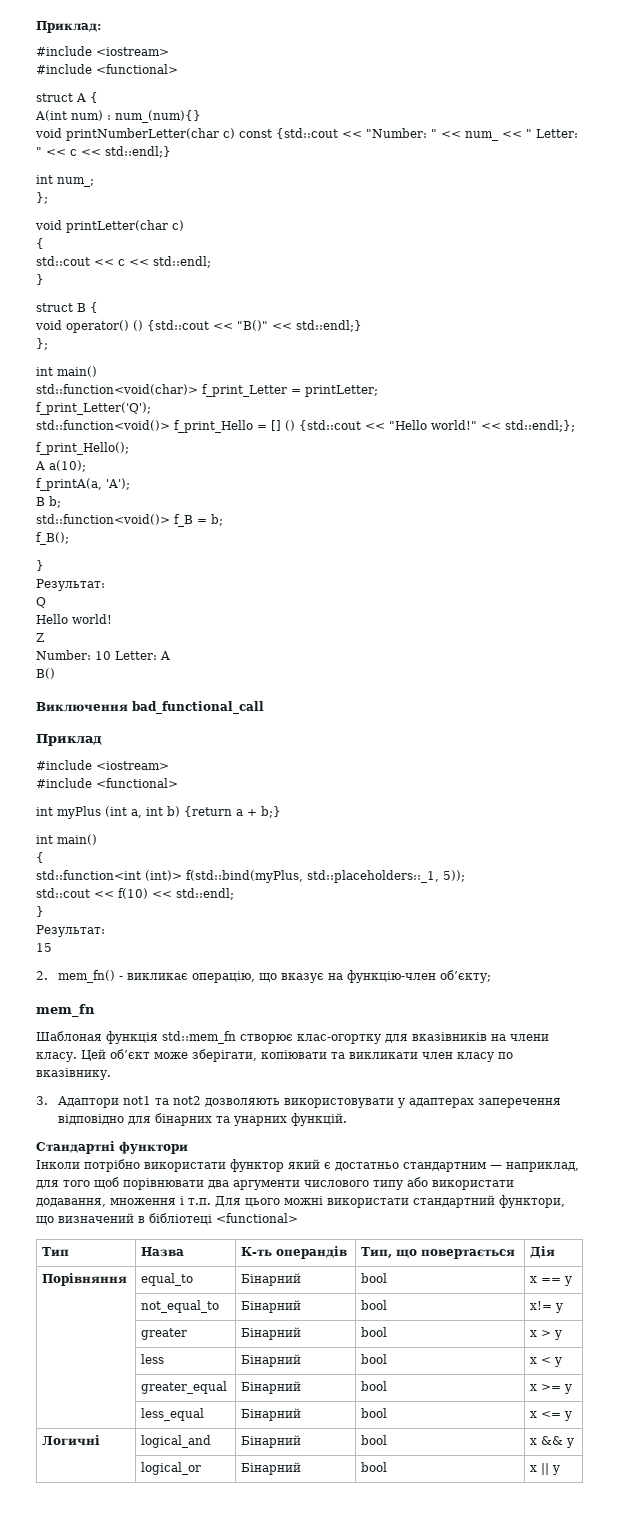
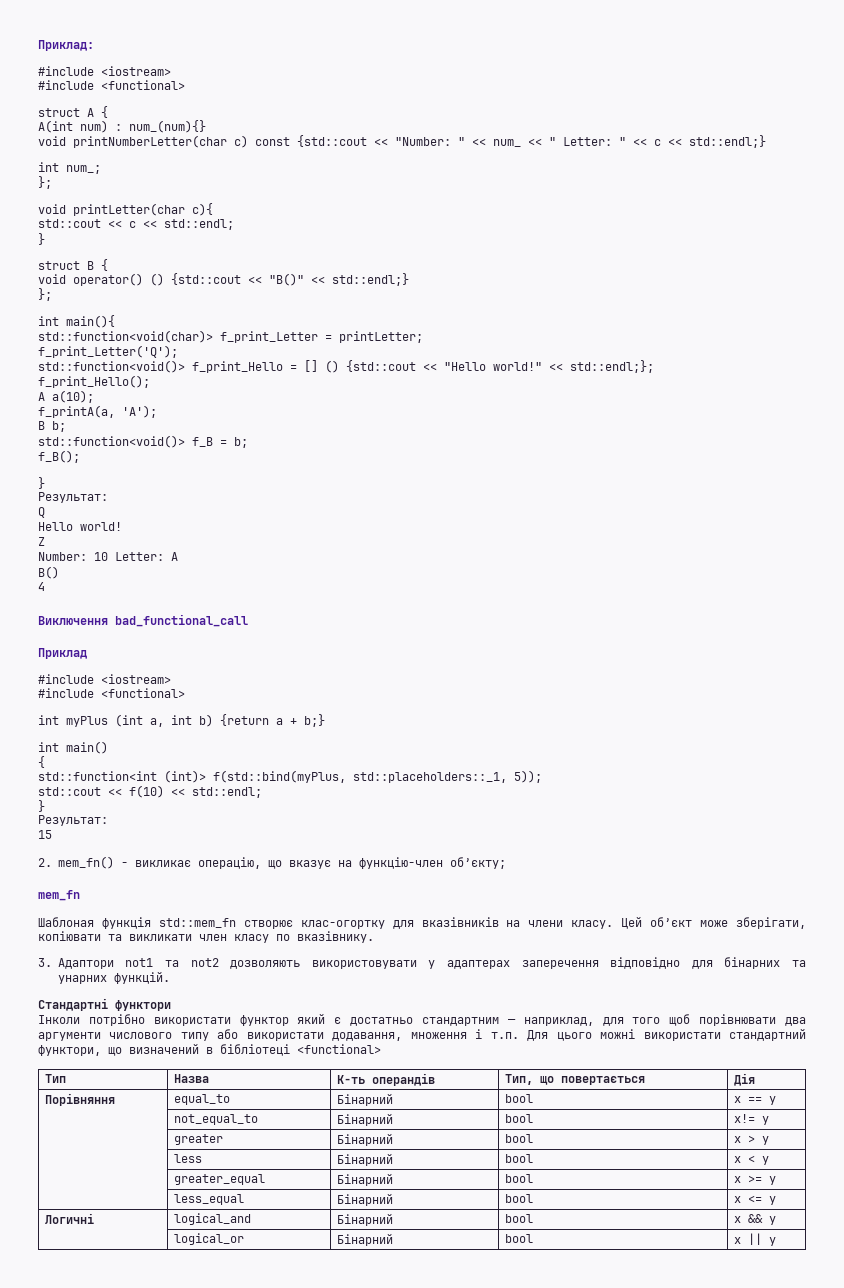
- void printLetter(char c)
- {
+ void printLetter(char c){
  void operator() () {std::cout << "B()" << std::endl;}
  };
- int main()
+ int main(){
+ 4

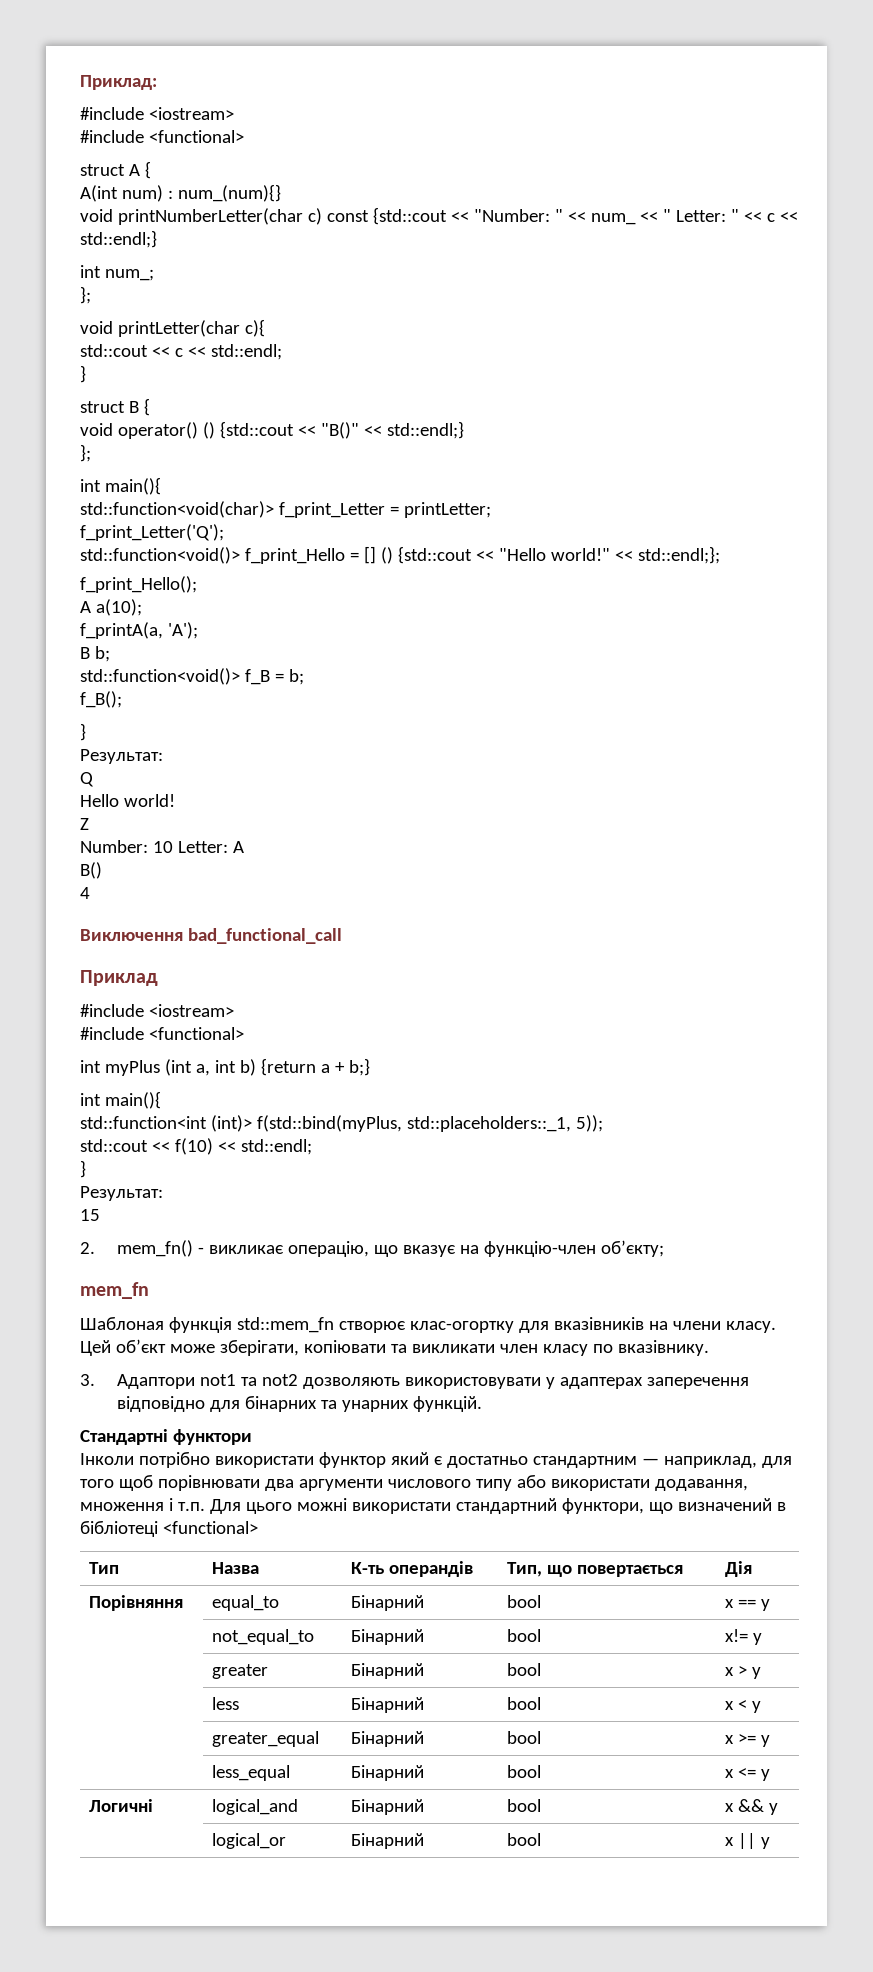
  int myPlus (int a, int b) {return a + b;}
- int main()
- {
+ int main(){

